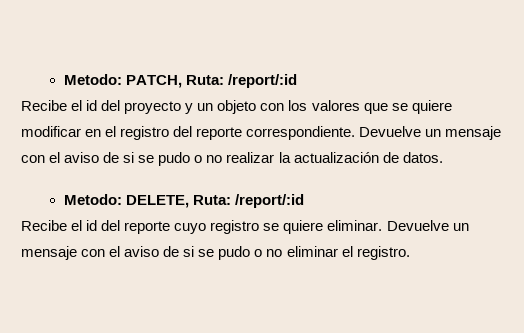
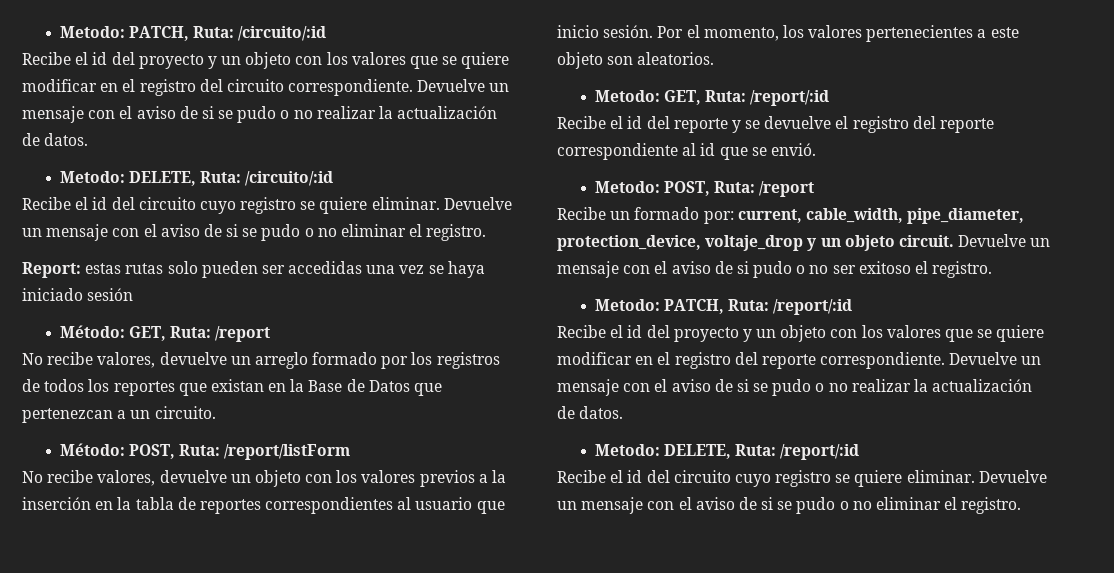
+ Metodo: PATCH, Ruta: /circuito/:id
+ Recibe el id del proyecto y un objeto con los valores que se quiere modificar en el registro del circuito correspondiente. Devuelve un mensaje con el aviso de si se pudo o no realizar la actualización de datos.
+ Metodo: DELETE, Ruta: /circuito/:id
+ Recibe el id del circuito cuyo registro se quiere eliminar. Devuelve un mensaje con el aviso de si se pudo o no eliminar el registro.
+ Report: estas rutas solo pueden ser accedidas una vez se haya iniciado sesión
+ Método: GET, Ruta: /report
+ No recibe valores, devuelve un arreglo formado por los registros de todos los reportes que existan en la Base de Datos que pertenezcan a un circuito.
+ Método: POST, Ruta: /report/listForm
+ No recibe valores, devuelve un objeto con los valores previos a la inserción en la tabla de reportes correspondientes al usuario que inicio sesión. Por el momento, los valores pertenecientes a este objeto son aleatorios.
+ Metodo: GET, Ruta: /report/:id
+ Recibe el id del reporte y se devuelve el registro del reporte correspondiente al id que se envió.
+ Metodo: POST, Ruta: /report
+ Recibe un formado por: current, cable_width, pipe_diameter, protection_device, voltaje_drop y un objeto circuit. Devuelve un mensaje con el aviso de si pudo o no ser exitoso el registro.
  Metodo: DELETE, Ruta: /report/:id
- Recibe el id del reporte cuyo registro se quiere eliminar.
+ Recibe el id del circuito cuyo registro se quiere eliminar.

